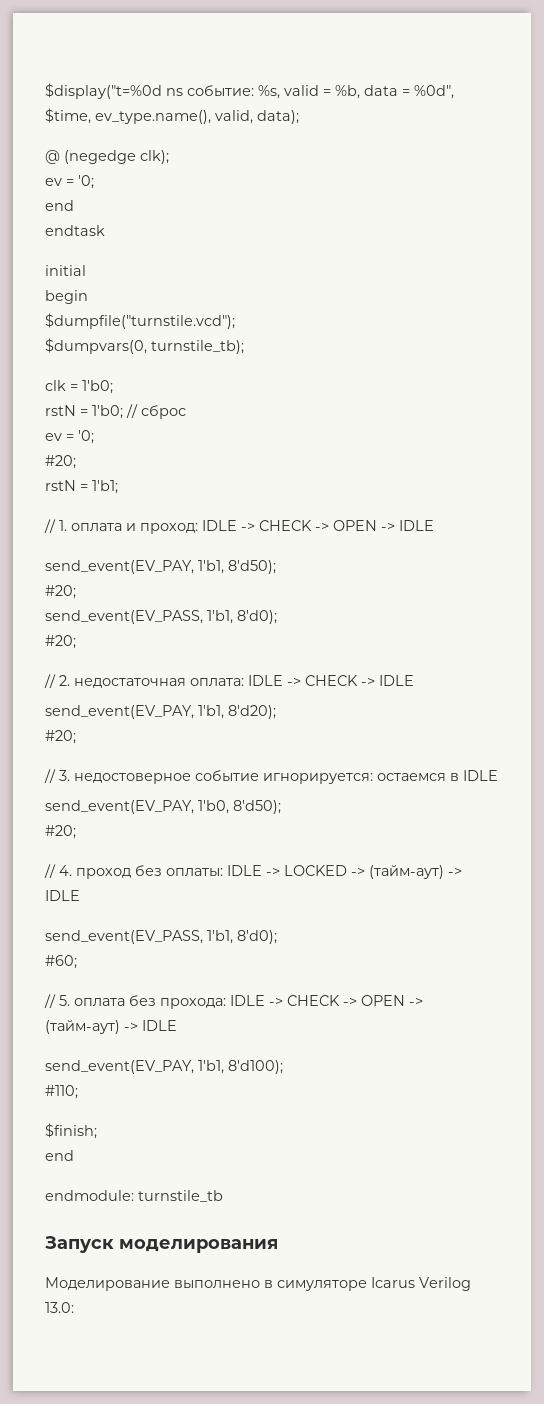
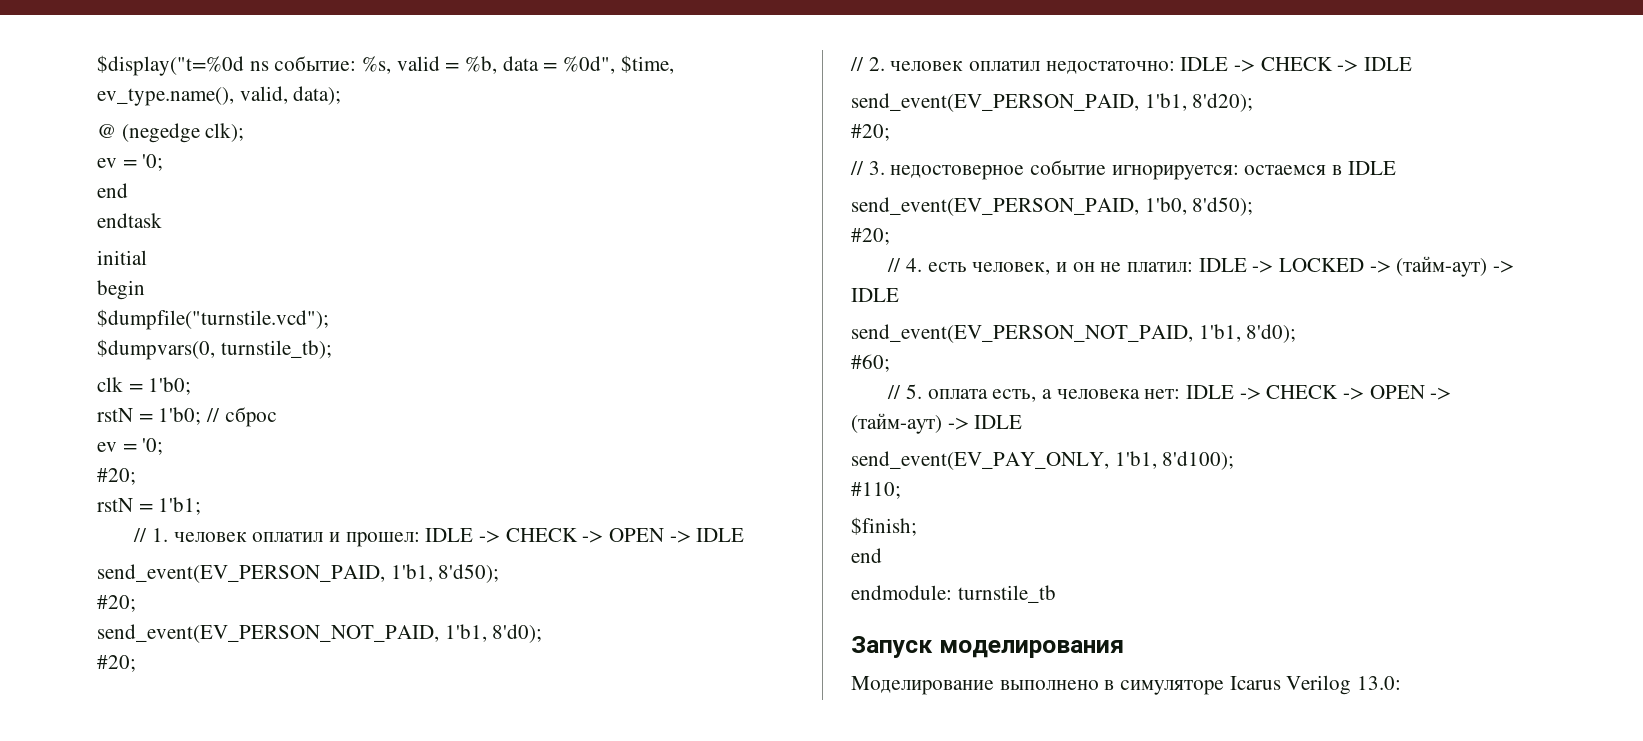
- // 1. оплата и проход: IDLE -> CHECK -> OPEN -> IDLE
+ // 1. человек оплатил и прошел: IDLE -> CHECK -> OPEN -> IDLE
- send_event(EV_PAY, 1'b1, 8'd50);
+ send_event(EV_PERSON_PAID, 1'b1, 8'd50);
  #20;
- send_event(EV_PASS, 1'b1, 8'd0);
+ send_event(EV_PERSON_NOT_PAID, 1'b1, 8'd0);
- // 2. недостаточная оплата: IDLE -> CHECK -> IDLE
+ // 2. человек оплатил недостаточно: IDLE -> CHECK -> IDLE
- send_event(EV_PAY, 1'b1, 8'd20);
+ send_event(EV_PERSON_PAID, 1'b1, 8'd20);
- send_event(EV_PAY, 1'b0, 8'd50);
+ send_event(EV_PERSON_PAID, 1'b0, 8'd50);
- // 4. проход без оплаты: IDLE -> LOCKED -> (тайм-аут) -> IDLE
- send_event(EV_PASS, 1'b1, 8'd0);
+ // 4. есть человек, и он не платил: IDLE -> LOCKED -> (тайм-аут) -> IDLE
+ send_event(EV_PERSON_NOT_PAID, 1'b1, 8'd0);
- // 5. оплата без прохода: IDLE -> CHECK -> OPEN -> (тайм-аут) -> IDLE
+ // 5. оплата есть, а человека нет: IDLE -> CHECK -> OPEN -> (тайм-аут) -> IDLE
- send_event(EV_PAY, 1'b1, 8'd100);
+ send_event(EV_PAY_ONLY, 1'b1, 8'd100);

